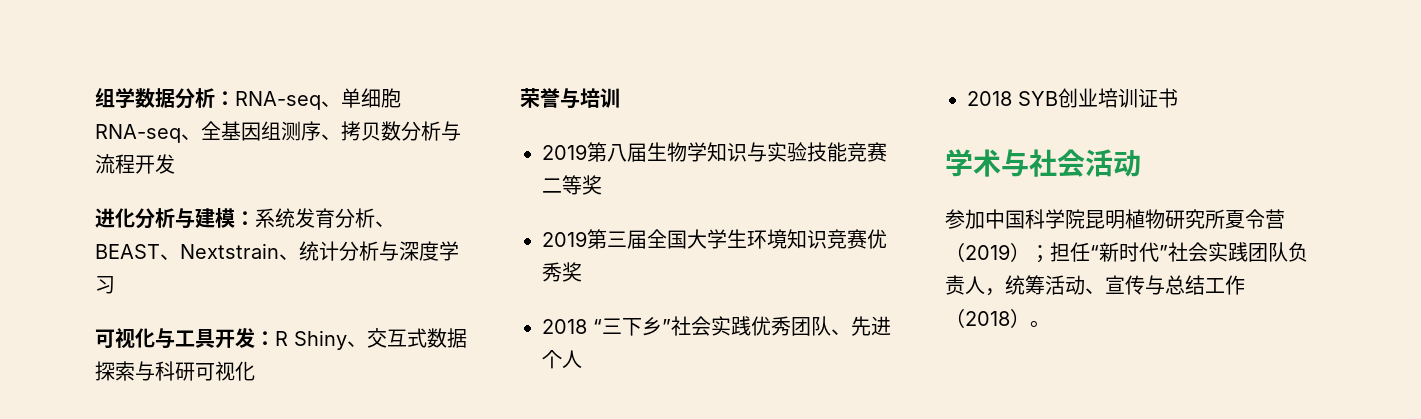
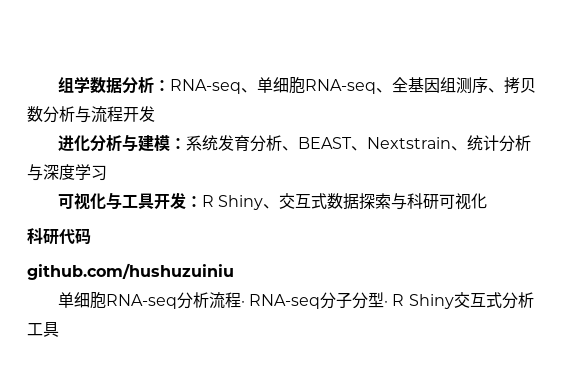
- 荣誉与培训
- 2019第八届生物学知识与实验技能竞赛二等奖
- 2019第三届全国大学生环境知识竞赛优秀奖
- 2018 “三下乡”社会实践优秀团队、先进个人
- 2018 SYB创业培训证书
- 学术与社会活动
- 参加中国科学院昆明植物研究所夏令营（2019）；担任“新时代”社会实践团队负责人，统筹活动、宣传与总结工作（2018）。
+ 科研代码
+ github.com/hushuzuiniu
+ 单细胞RNA-seq分析流程· RNA-seq分子分型· R Shiny交互式分析工具

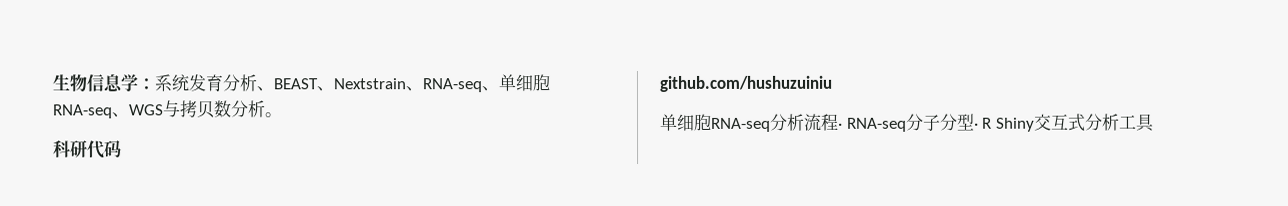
- 组学数据分析：RNA-seq、单细胞RNA-seq、全基因组测序、拷贝数分析与流程开发
- 进化分析与建模：系统发育分析、BEAST、Nextstrain、统计分析与深度学习
- 可视化与工具开发：R Shiny、交互式数据探索与科研可视化
+ 生物信息学：系统发育分析、BEAST、Nextstrain、RNA-seq、单细胞RNA-seq、WGS与拷贝数分析。

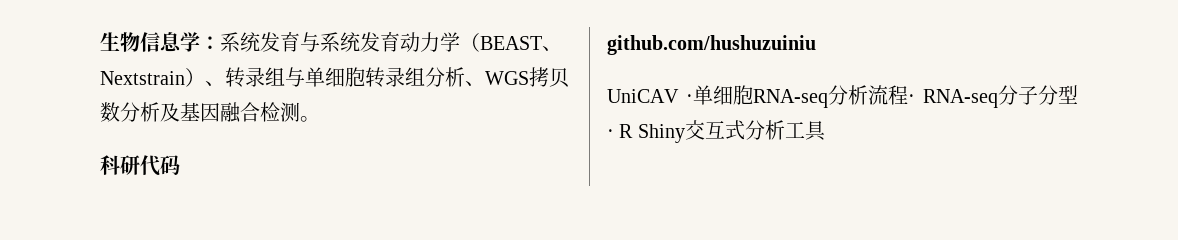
- 生物信息学：系统发育分析、BEAST、Nextstrain、RNA-seq、单细胞RNA-seq、WGS与拷贝数分析。
+ 生物信息学：系统发育与系统发育动力学（BEAST、Nextstrain）、转录组与单细胞转录组分析、WGS拷贝数分析及基因融合检测。
- 单细胞RNA-seq分析流程· RNA-seq分子分型· R Shiny交互式分析工具
+ UniCAV ·单细胞RNA-seq分析流程· RNA-seq分子分型· R Shiny交互式分析工具

